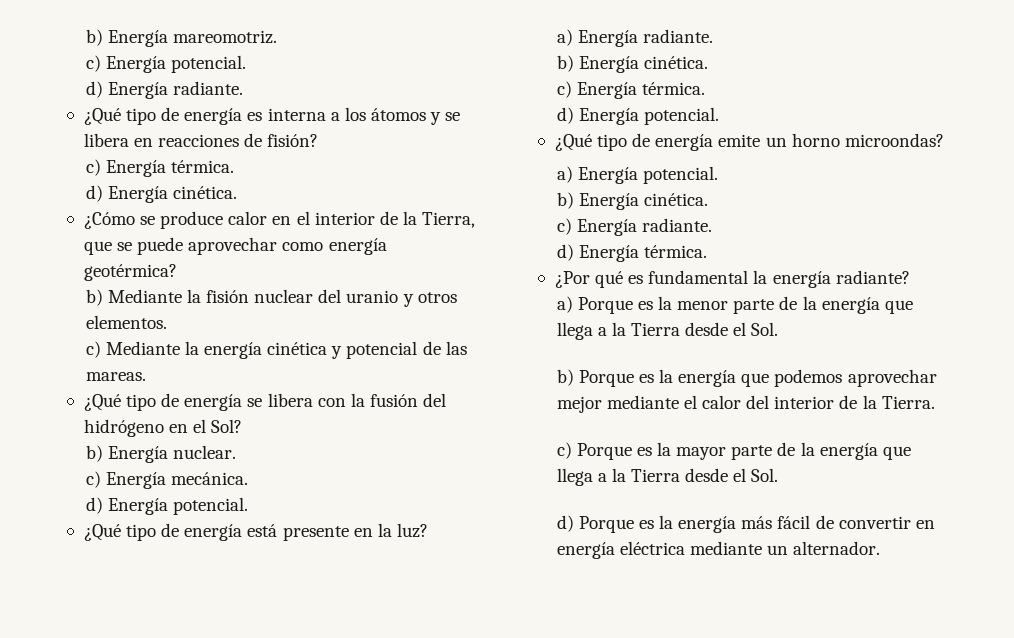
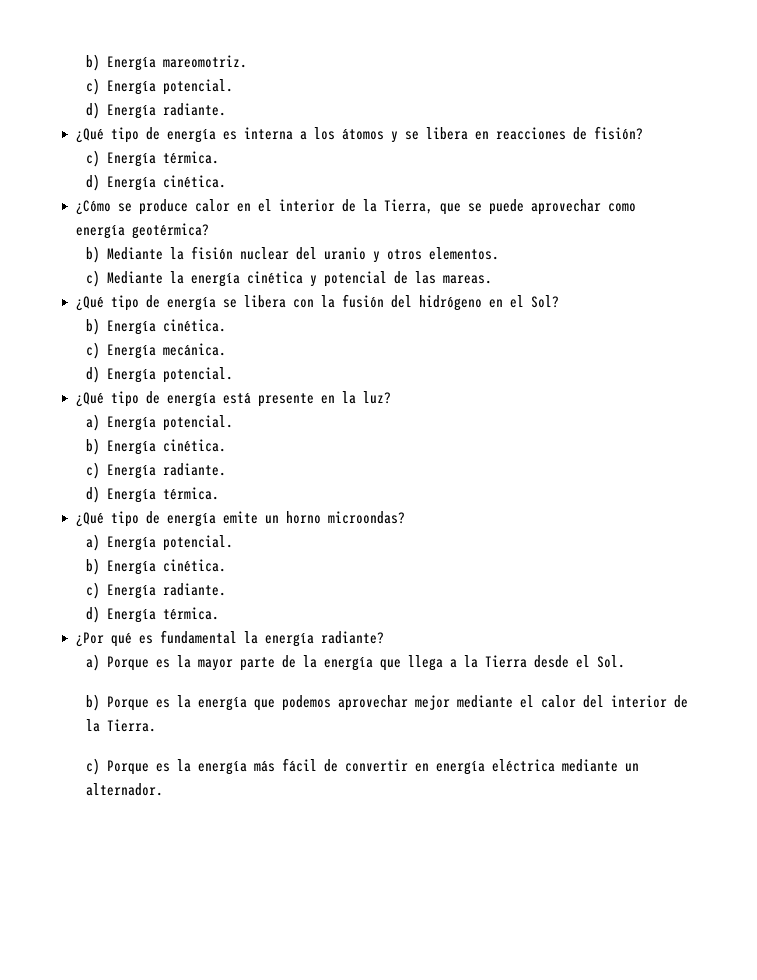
  ¿Qué tipo de energía se libera con la fusión del hidrógeno en el Sol?
- b) Energía nuclear.
+ b) Energía cinética.
  ¿Qué tipo de energía está presente en la luz?
- a) Energía radiante.
+ a) Energía potencial.
  b) Energía cinética.
- c) Energía térmica.
- d) Energía potencial.
+ c) Energía radiante.
+ d) Energía térmica.
- a) Porque es la menor parte de la energía que llega a la Tierra desde el Sol.
+ a) Porque es la mayor parte de la energía que llega a la Tierra desde el Sol.
- c) Porque es la mayor parte de la energía que llega a la Tierra desde el Sol.
- d) Porque es la energía más fácil de convertir en energía eléctrica mediante un alternador.
+ c) Porque es la energía más fácil de convertir en energía eléctrica mediante un alternador.

